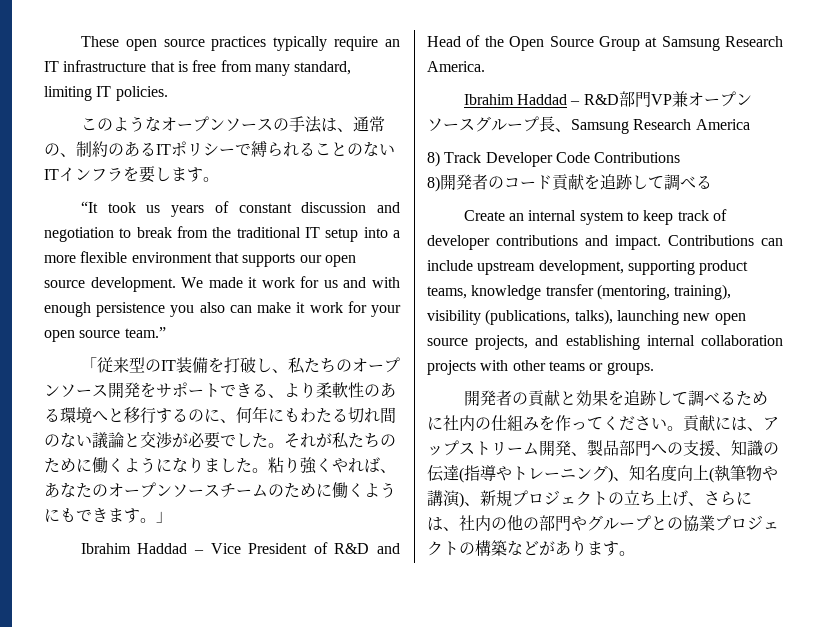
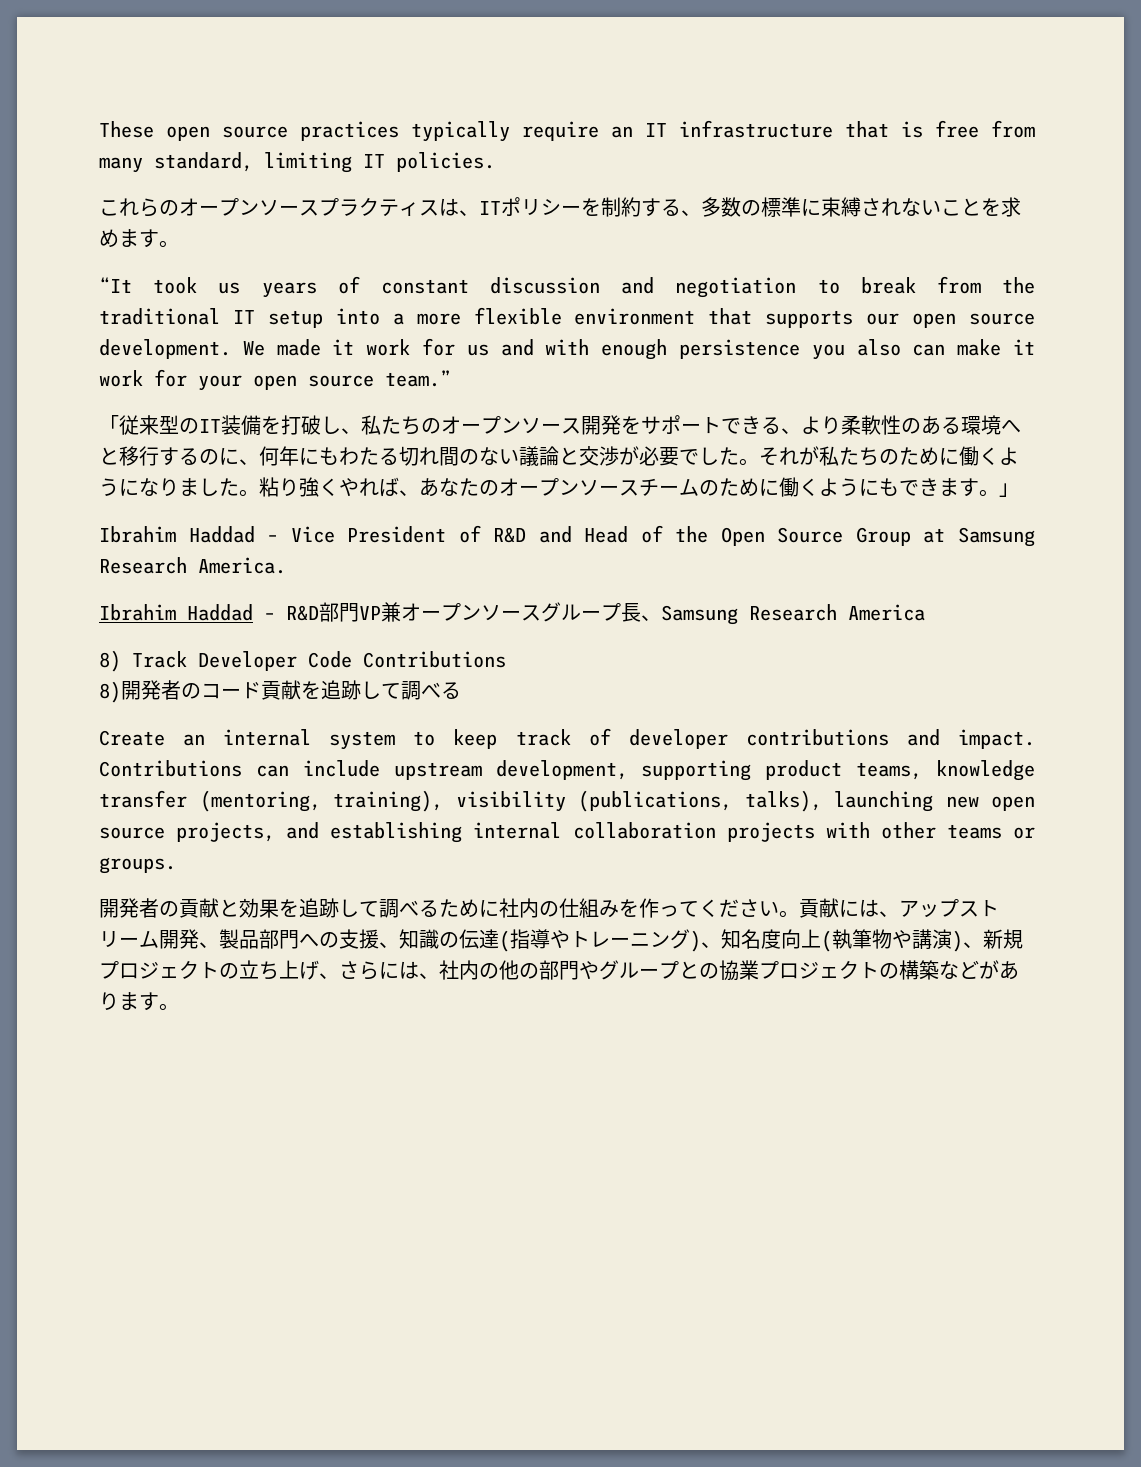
- このようなオープンソースの手法は、通常の、制約のあるITポリシーで縛られることのないITインフラを要します。
+ これらのオープンソースプラクティスは、ITポリシーを制約する、多数の標準に束縛されないことを求めます。

